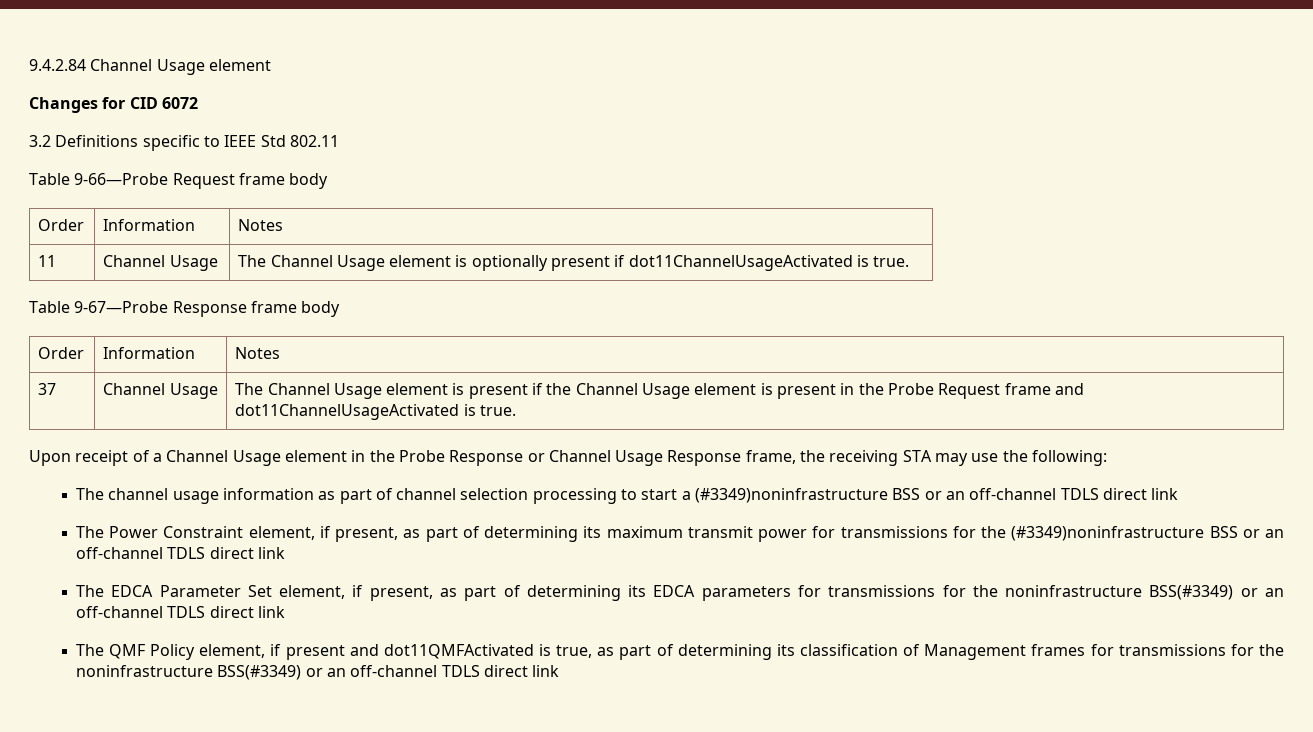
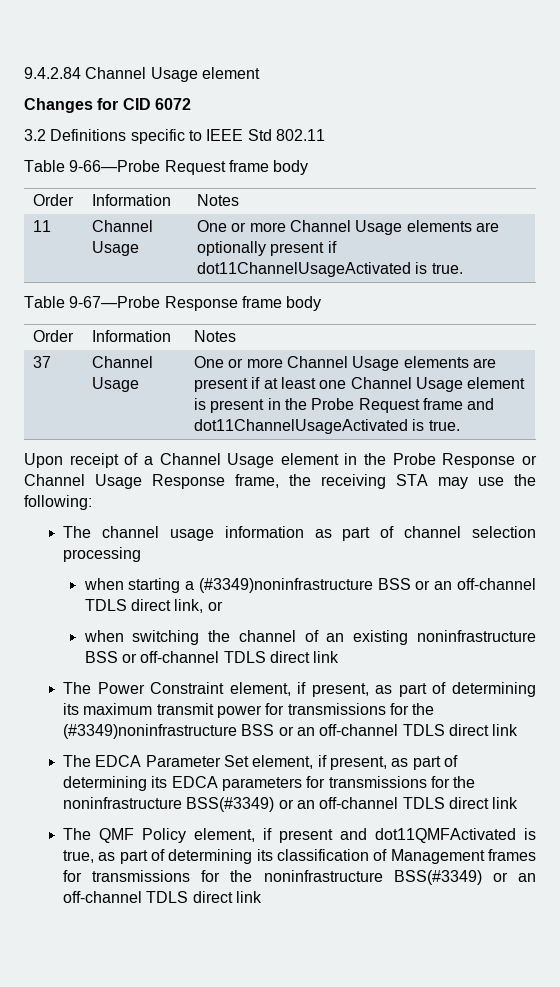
- 11 | Channel Usage | The Channel Usage element is optionally present if dot11ChannelUsageActivated is true.
+ 11 | Channel Usage | One or more Channel Usage elements are optionally present if dot11ChannelUsageActivated is true.
- 37 | Channel Usage | The Channel Usage element is present if the Channel Usage element is present in the Probe Request frame and dot11ChannelUsageActivated is true.
+ 37 | Channel Usage | One or more Channel Usage elements are present if at least one Channel Usage element is present in the Probe Request frame and dot11ChannelUsageActivated is true.
- The channel usage information as part of channel selection processing to start a (#3349)noninfrastructure BSS or an off-channel TDLS direct link
+ The channel usage information as part of channel selection processing
+ when starting a (#3349)noninfrastructure BSS or an off-channel TDLS direct link, or
+ when switching the channel of an existing noninfrastructure BSS or off-channel TDLS direct link

